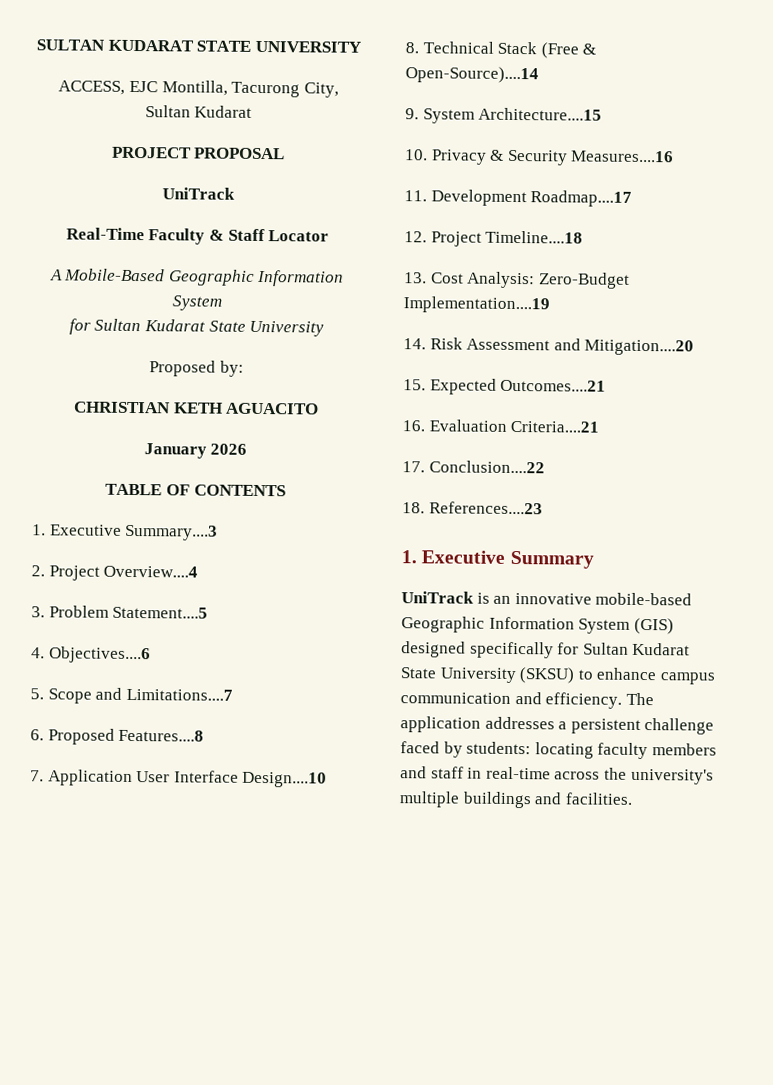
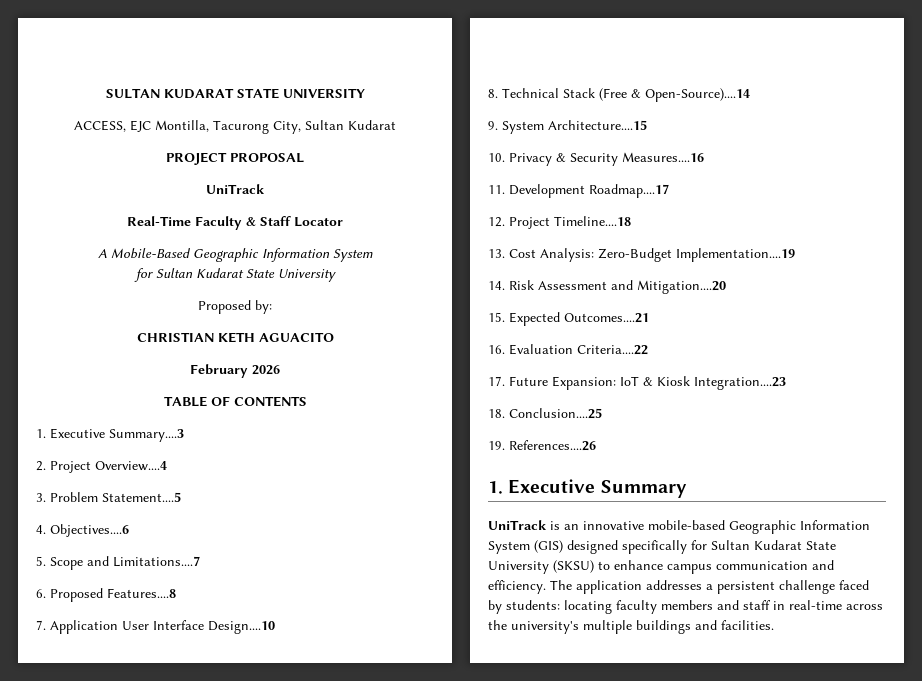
- January 2026
+ February 2026
- 16. Evaluation Criteria....21
+ 16. Evaluation Criteria....22
- 17. Conclusion....22
- 18. References....23
+ 17. Future Expansion: IoT & Kiosk Integration....23
+ 18. Conclusion....25
+ 19. References....26

